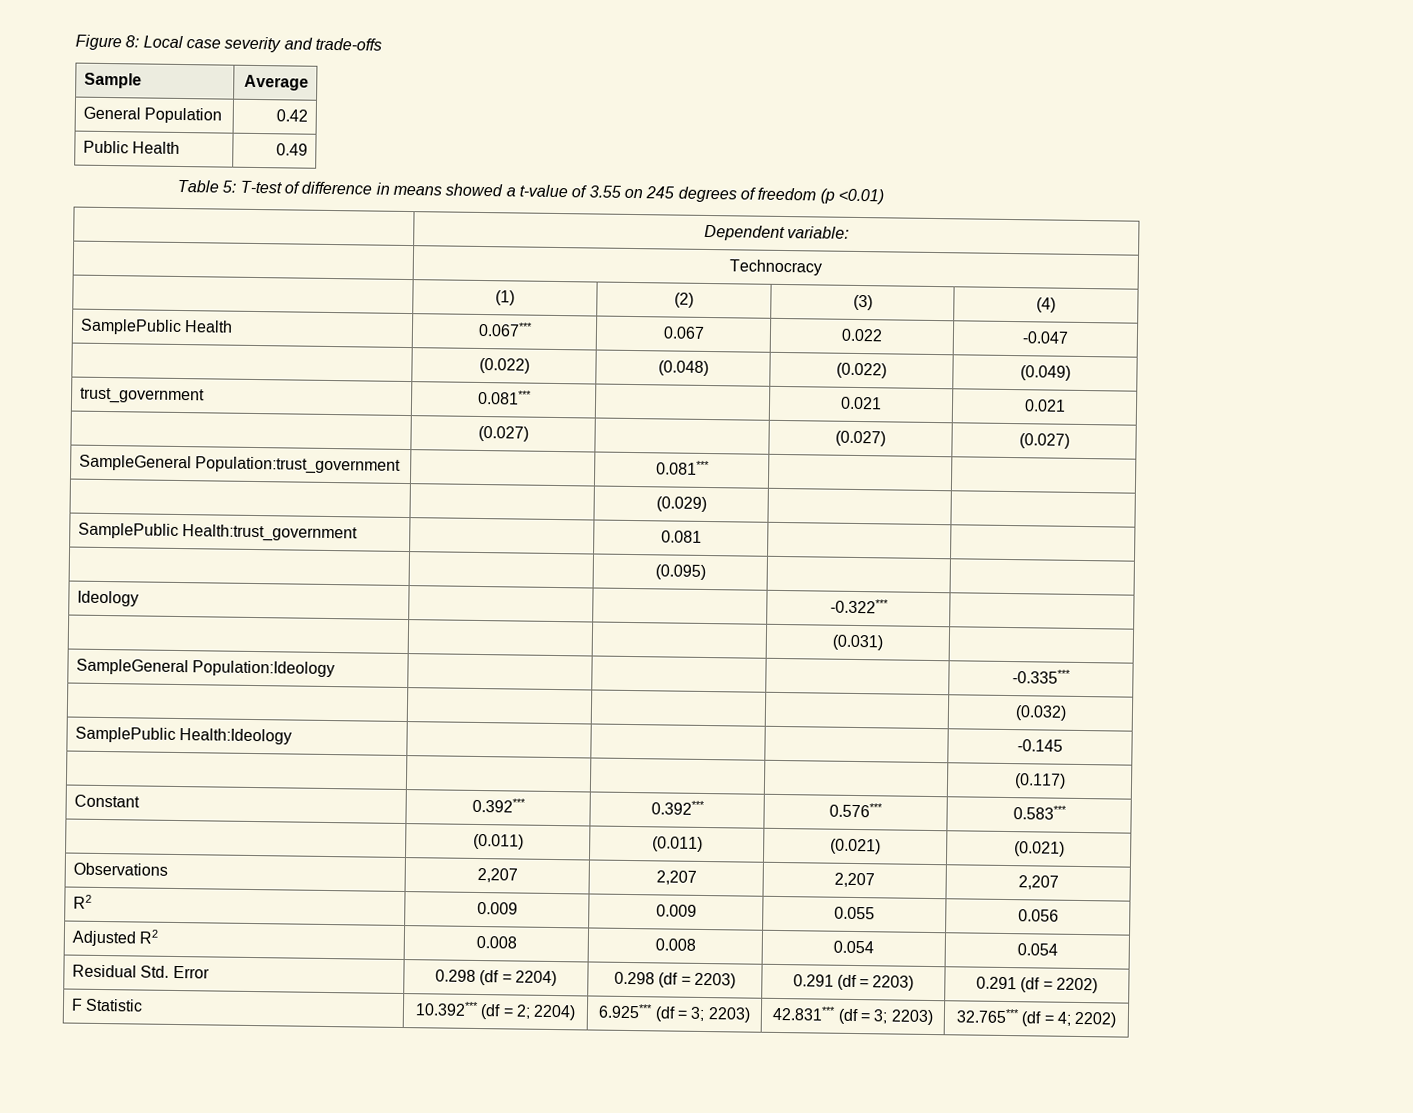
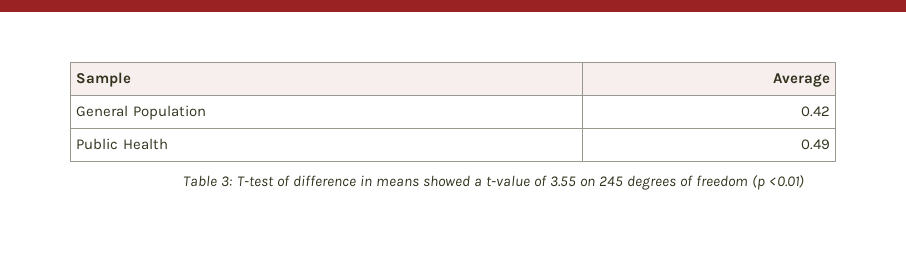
- Figure 8: Local case severity and trade-offs
- Table 5: T-test of difference in means showed a t-value of 3.55 on 245 degrees of freedom (p <0.01)
+ Table 3: T-test of difference in means showed a t-value of 3.55 on 245 degrees of freedom (p <0.01)
- | Dependent variable:
- | Technocracy
- | (1) | (2) | (3) | (4)
- SamplePublic Health | 0.067*** | 0.067 | 0.022 | -0.047
- | (0.022) | (0.048) | (0.022) | (0.049)
- trust_government | 0.081*** | | 0.021 | 0.021
- | (0.027) | | (0.027) | (0.027)
- SampleGeneral Population:trust_government | | 0.081*** | |
- | | (0.029) | |
- SamplePublic Health:trust_government | | 0.081 | |
- | | (0.095) | |
- Ideology | | | -0.322*** |
- | | | (0.031) |
- SampleGeneral Population:Ideology | | | | -0.335***
- | | | | (0.032)
- SamplePublic Health:Ideology | | | | -0.145
- | | | | (0.117)
- Constant | 0.392*** | 0.392*** | 0.576*** | 0.583***
- | (0.011) | (0.011) | (0.021) | (0.021)
- Observations | 2,207 | 2,207 | 2,207 | 2,207
- R2 | 0.009 | 0.009 | 0.055 | 0.056
- Adjusted R2 | 0.008 | 0.008 | 0.054 | 0.054
- Residual Std. Error | 0.298 (df = 2204) | 0.298 (df = 2203) | 0.291 (df = 2203) | 0.291 (df = 2202)
- F Statistic | 10.392*** (df = 2; 2204) | 6.925*** (df = 3; 2203) | 42.831*** (df = 3; 2203) | 32.765*** (df = 4; 2202)

